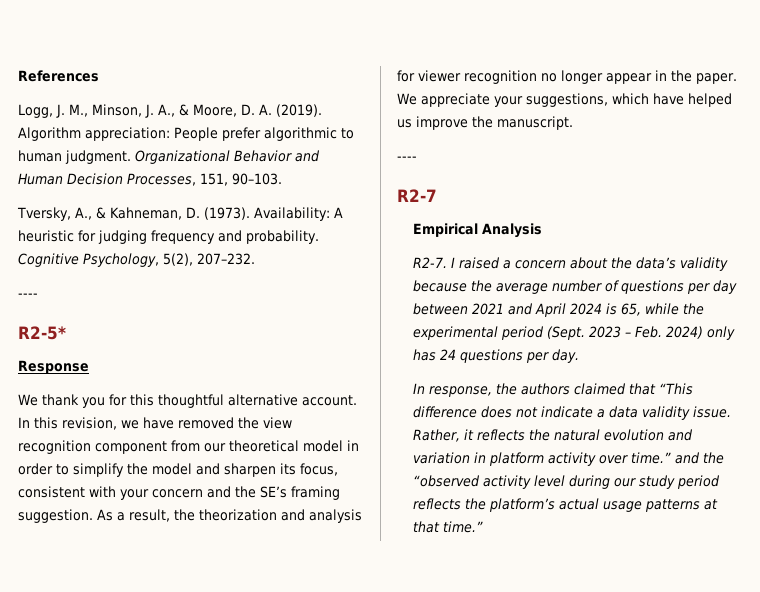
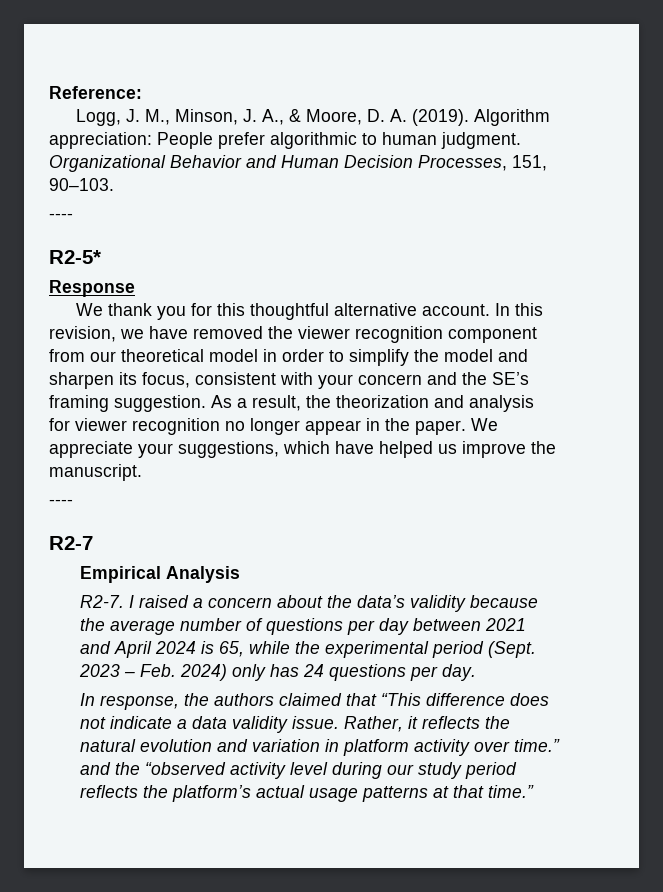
- References
+ Reference:
- Tversky, A., & Kahneman, D. (1973). Availability: A heuristic for judging frequency and probability. Cognitive Psychology, 5(2), 207–232.
- In this revision, we have removed the view recognition component from our theoretical model in order to simplify the model and sharpen its focus, consistent with your concern and the SE’s framing suggestion.
+ In this revision, we have removed the viewer recognition component from our theoretical model in order to simplify the model and sharpen its focus, consistent with your concern and the SE’s framing suggestion.

